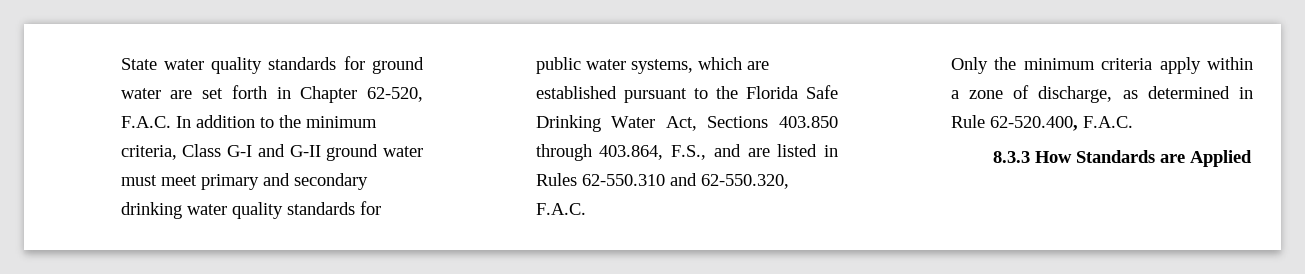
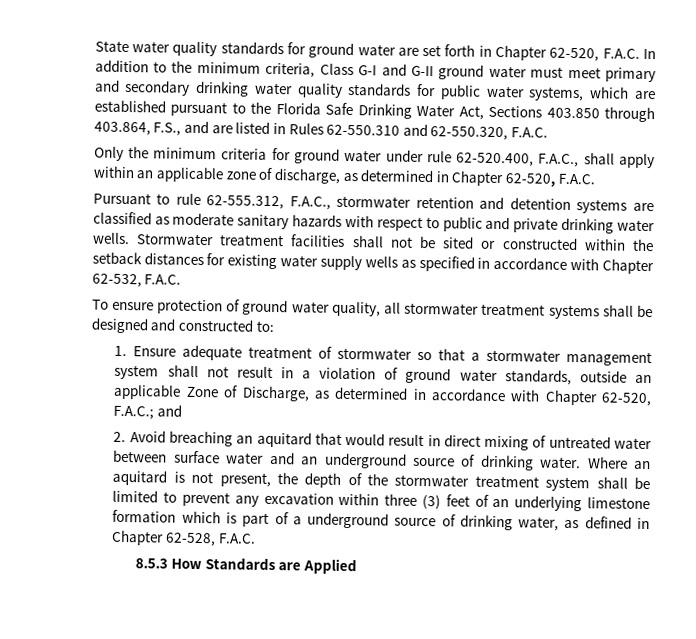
- Only the minimum criteria apply within a zone of discharge, as determined in Rule 62-520.400, F.A.C.
- 8.3.3 How Standards are Applied
+ Only the minimum criteria for ground water under rule 62-520.400, F.A.C., shall apply within an applicable zone of discharge, as determined in Chapter 62-520, F.A.C.
+ Pursuant to rule 62-555.312, F.A.C., stormwater retention and detention systems are classified as moderate sanitary hazards with respect to public and private drinking water wells. Stormwater treatment facilities shall not be sited or constructed within the setback distances for existing water supply wells as specified in accordance with Chapter 62-532, F.A.C.
+ To ensure protection of ground water quality, all stormwater treatment systems shall be designed and constructed to:
+ 1. Ensure adequate treatment of stormwater so that a stormwater management system shall not result in a violation of ground water standards, outside an applicable Zone of Discharge, as determined in accordance with Chapter 62-520, F.A.C.; and
+ 2. Avoid breaching an aquitard that would result in direct mixing of untreated water between surface water and an underground source of drinking water. Where an aquitard is not present, the depth of the stormwater treatment system shall be limited to prevent any excavation within three (3) feet of an underlying limestone formation which is part of a underground source of drinking water, as defined in Chapter 62-528, F.A.C.
+ 8.5.3 How Standards are Applied

